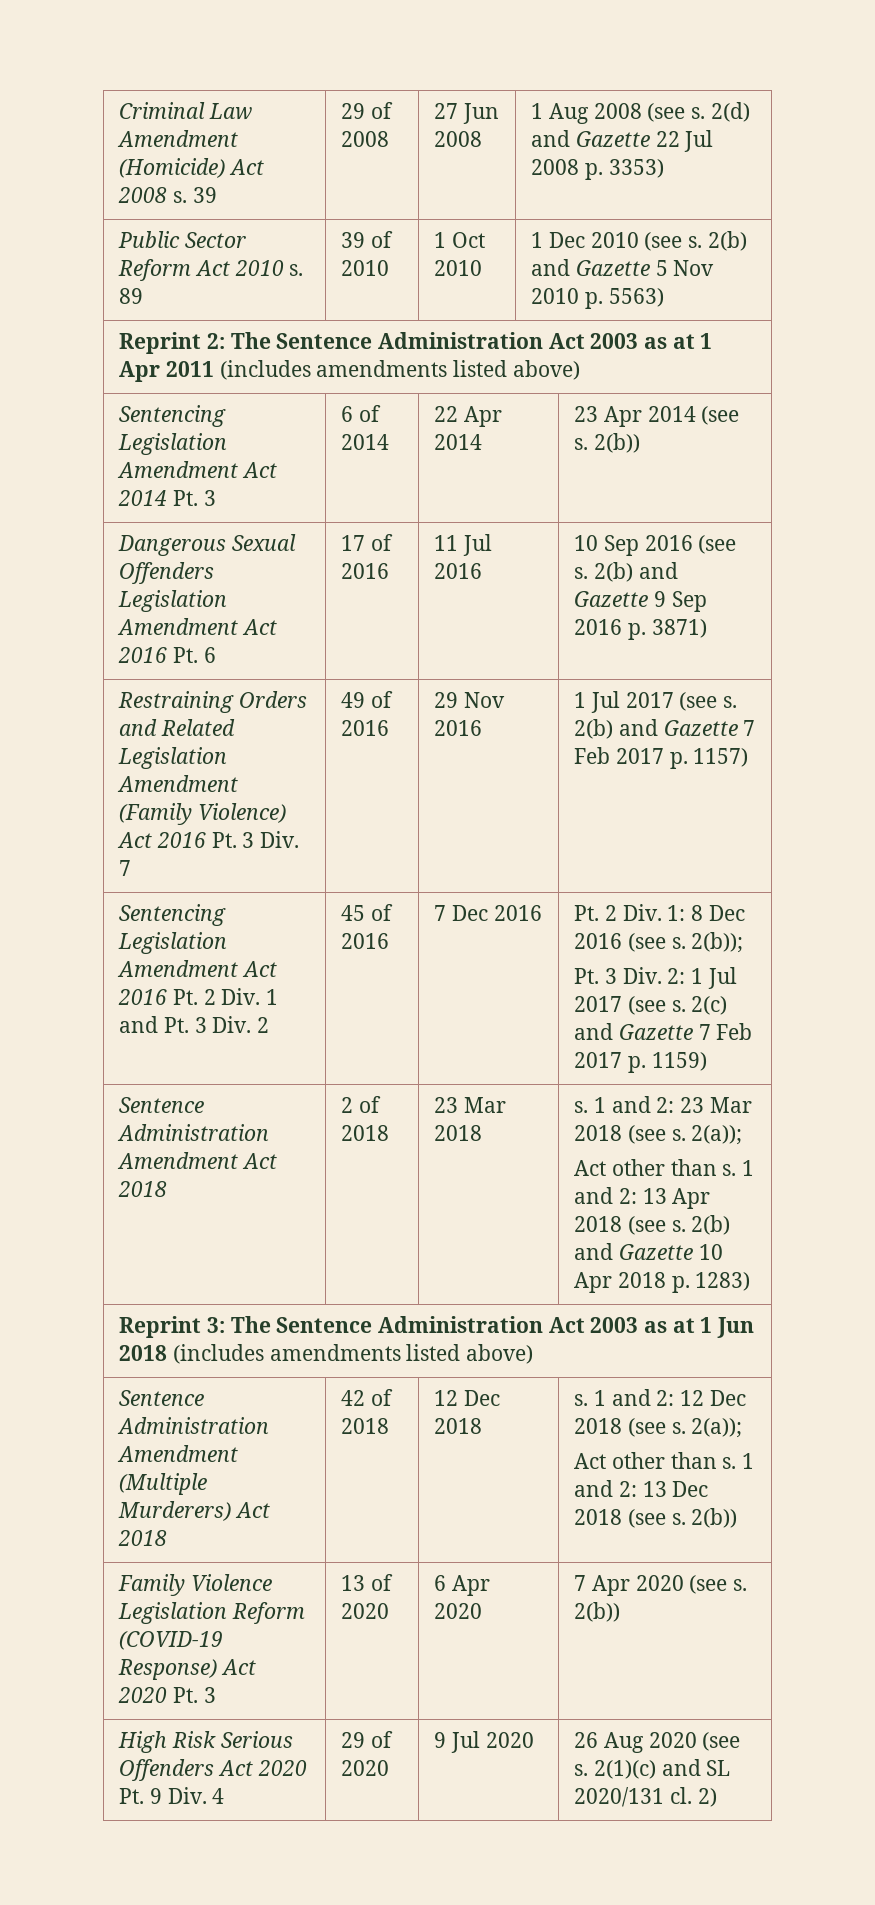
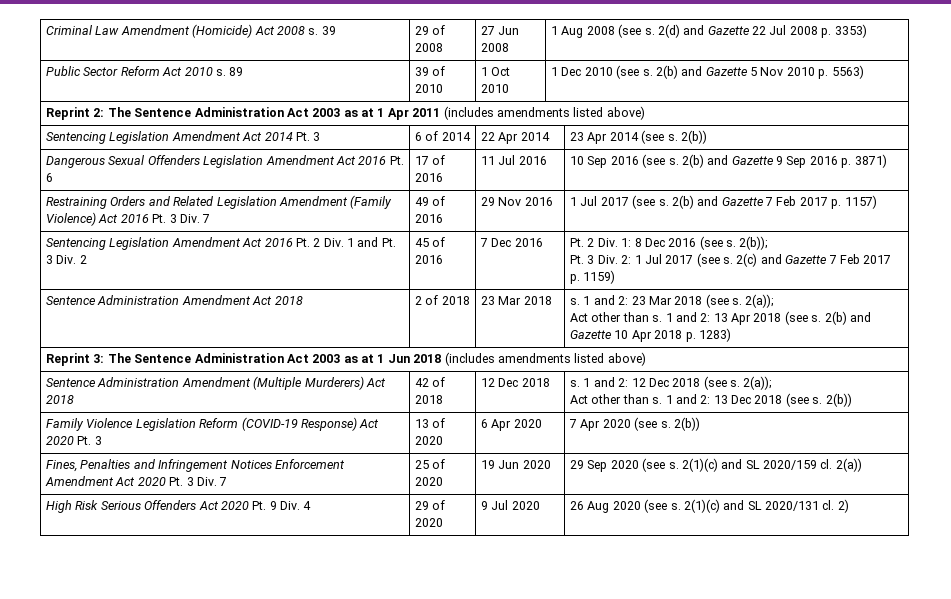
+ Fines, Penalties and Infringement Notices Enforcement Amendment Act 2020 Pt. 3 Div. 7 | 25 of 2020 | 19 Jun 2020 | 29 Sep 2020 (see s. 2(1)(c) and SL 2020/159 cl. 2(a))

